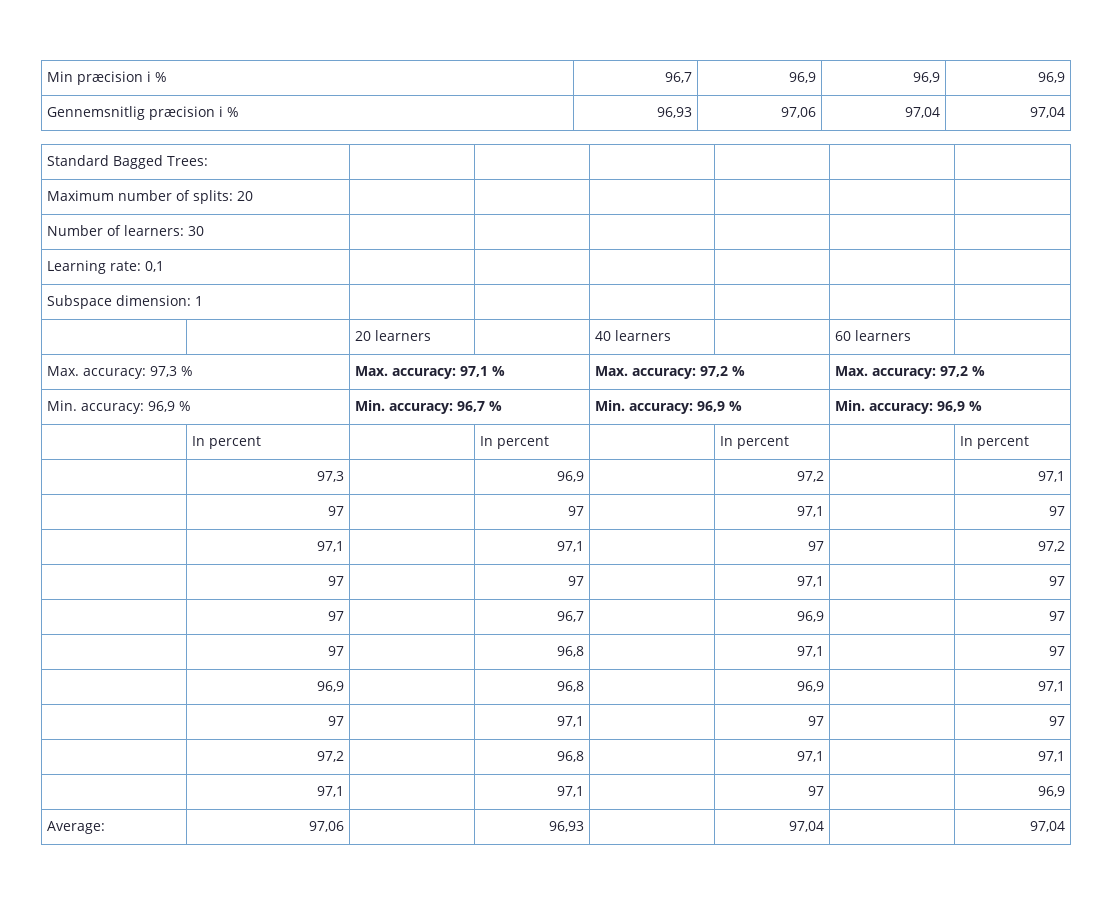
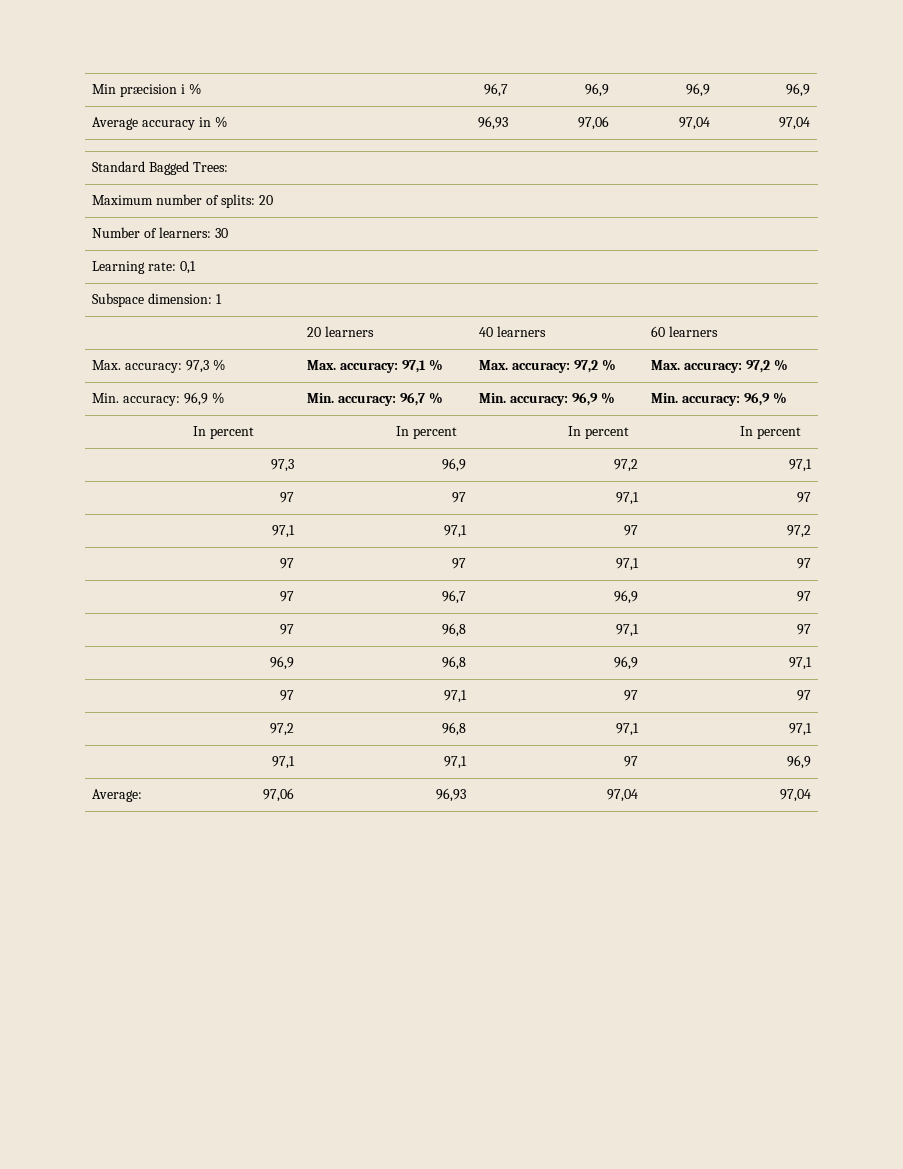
- Gennemsnitlig præcision i % | 96,93 | 97,06 | 97,04 | 97,04
+ Average accuracy in % | 96,93 | 97,06 | 97,04 | 97,04

